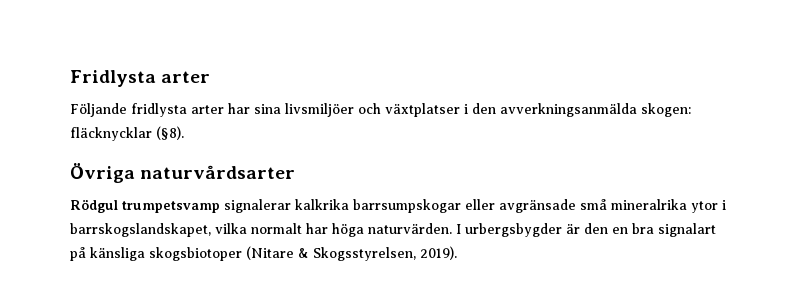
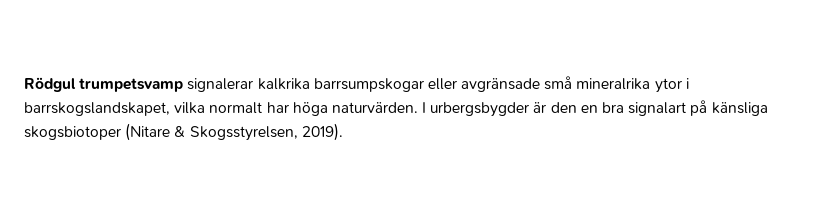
- Fridlysta arter
- Följande fridlysta arter har sina livsmiljöer och växtplatser i den avverkningsanmälda skogen: fläcknycklar (§8).
- Övriga naturvårdsarter

